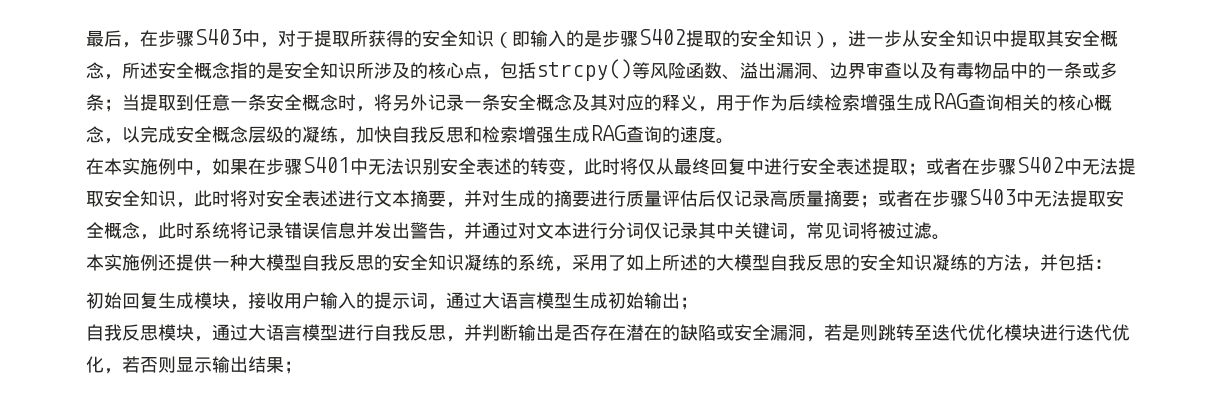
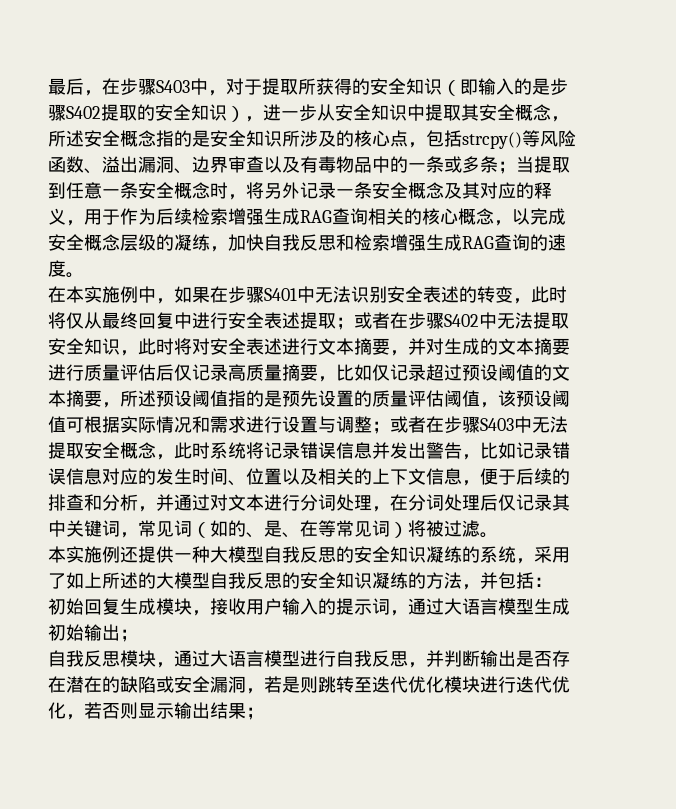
- 或者在步骤S402中无法提取安全知识，此时将对安全表述进行文本摘要，并对生成的摘要进行质量评估后仅记录高质量摘要；
+ 或者在步骤S402中无法提取安全知识，此时将对安全表述进行文本摘要，并对生成的文本摘要进行质量评估后仅记录高质量摘要，比如仅记录超过预设阈值的文本摘要，所述预设阈值指的是预先设置的质量评估阈值，该预设阈值可根据实际情况和需求进行设置与调整；
- 或者在步骤S403中无法提取安全概念，此时系统将记录错误信息并发出警告，并通过对文本进行分词仅记录其中关键词，常见词将被过滤。
+ 或者在步骤S403中无法提取安全概念，此时系统将记录错误信息并发出警告，比如记录错误信息对应的发生时间、位置以及相关的上下文信息，便于后续的排查和分析，并通过对文本进行分词处理，在分词处理后仅记录其中关键词，常见词（如的、是、在等常见词）将被过滤。

